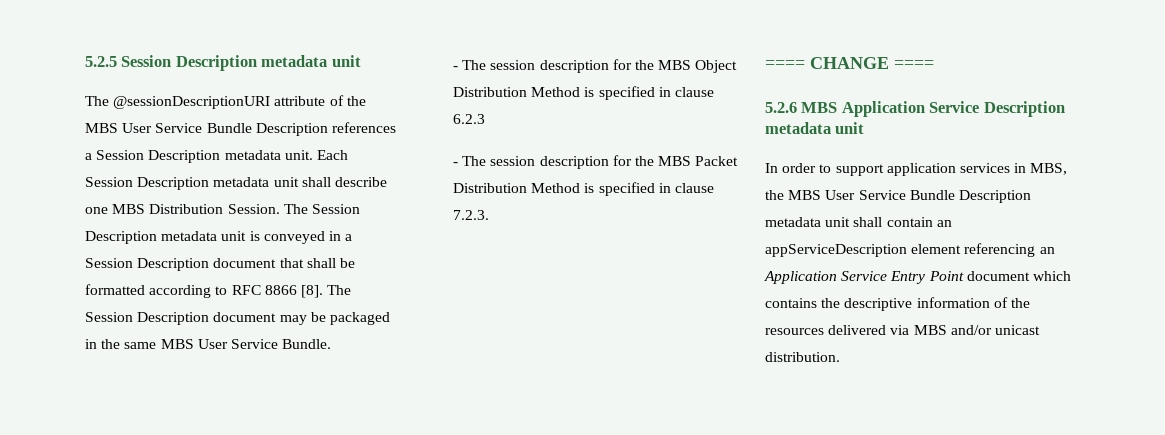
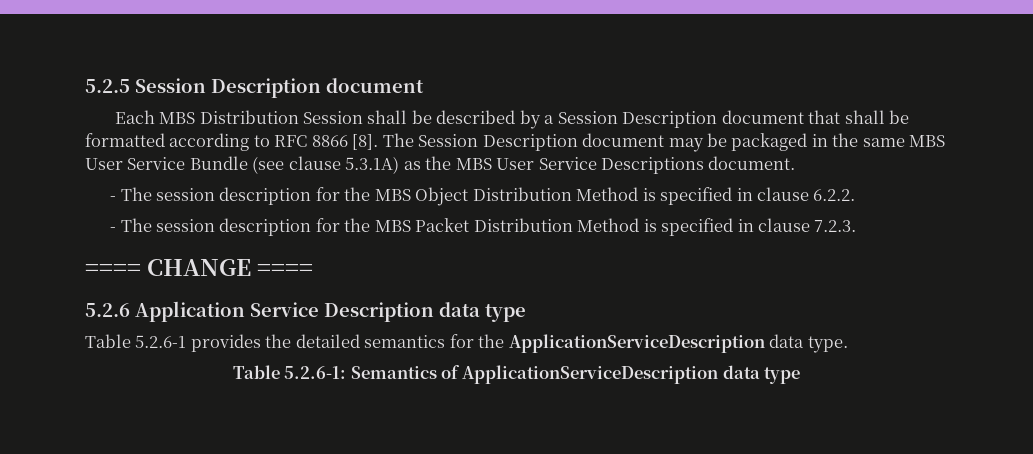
- 5.2.5 Session Description metadata unit
- The @sessionDescriptionURI attribute of the MBS User Service Bundle Description references a Session Description metadata unit. Each Session Description metadata unit shall describe one MBS Distribution Session. The Session Description metadata unit is conveyed in a Session Description document that shall be formatted according to RFC 8866 [8].
+ 5.2.5 Session Description document
+ Each MBS Distribution Session shall be described by a Session Description document that shall be formatted according to RFC 8866 [8].
- The Session Description document may be packaged in the same MBS User Service Bundle.
+ The Session Description document may be packaged in the same MBS User Service Bundle (see clause 5.3.1A) as the MBS User Service Descriptions document.
- - The session description for the MBS Object Distribution Method is specified in clause 6.2.3
+ - The session description for the MBS Object Distribution Method is specified in clause 6.2.2.
- 5.2.6 MBS Application Service Description metadata unit
- In order to support application services in MBS, the MBS User Service Bundle Description metadata unit shall contain an appServiceDescription element referencing an Application Service Entry Point document which contains the descriptive information of the resources delivered via MBS and/or unicast distribution.
+ 5.2.6 Application Service Description data type
+ Table 5.2.6-1 provides the detailed semantics for the ApplicationServiceDescription data type.
+ Table 5.2.6-1: Semantics of ApplicationServiceDescription data type

